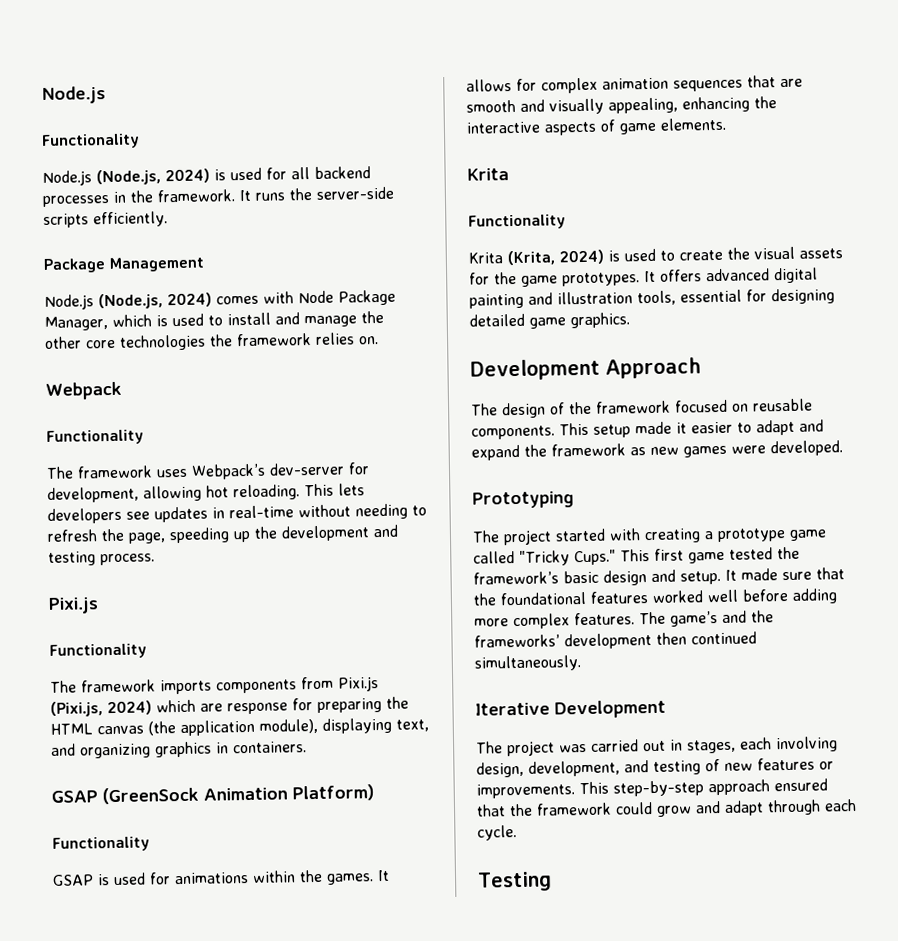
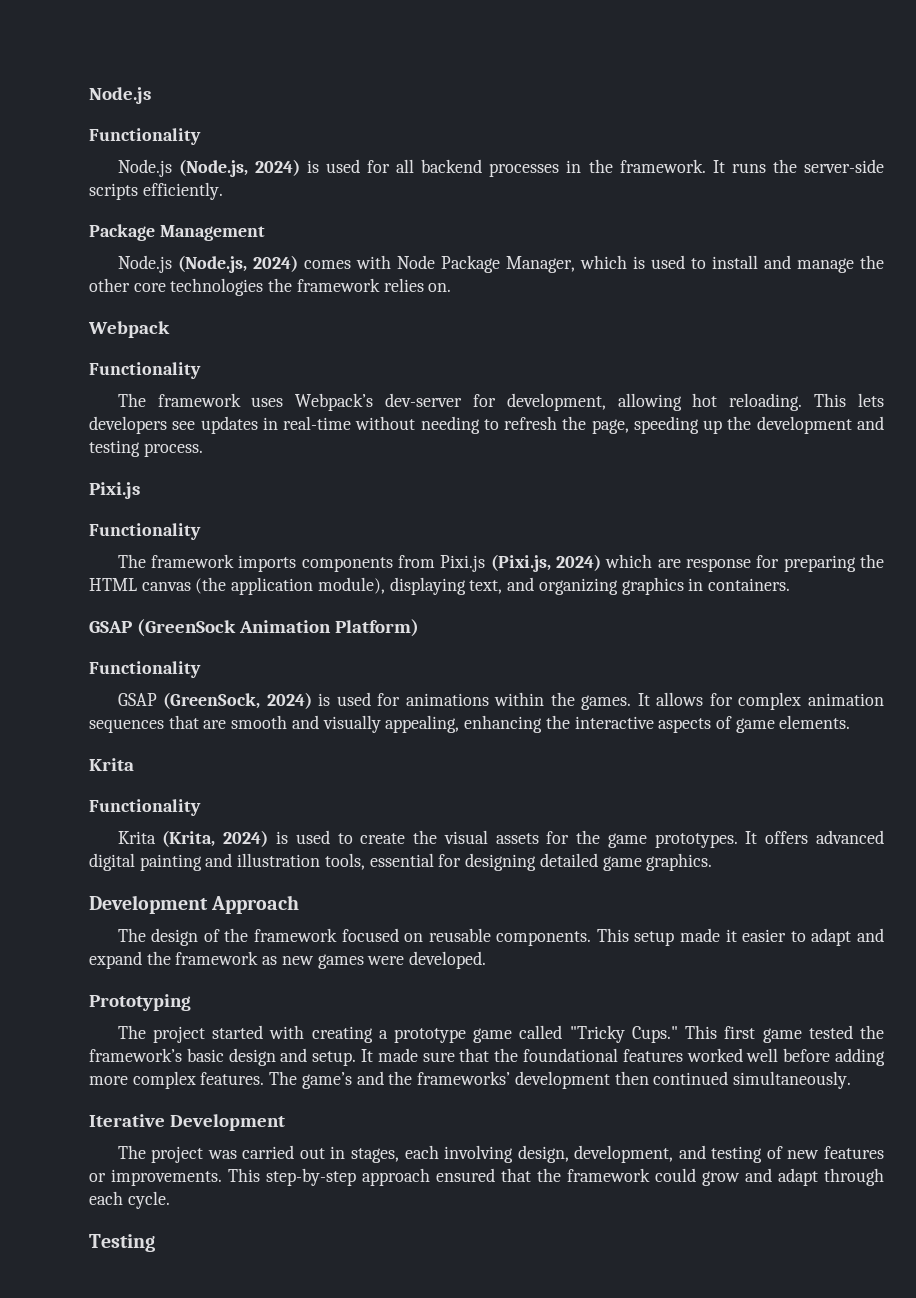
- GSAP is used for animations within the games.
+ GSAP (GreenSock, 2024) is used for animations within the games.

